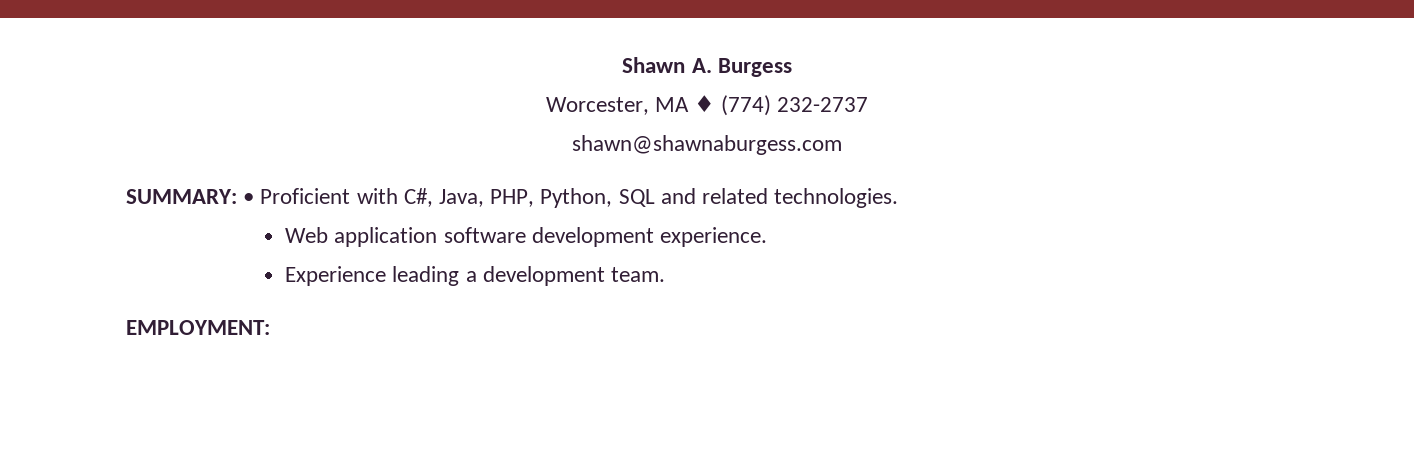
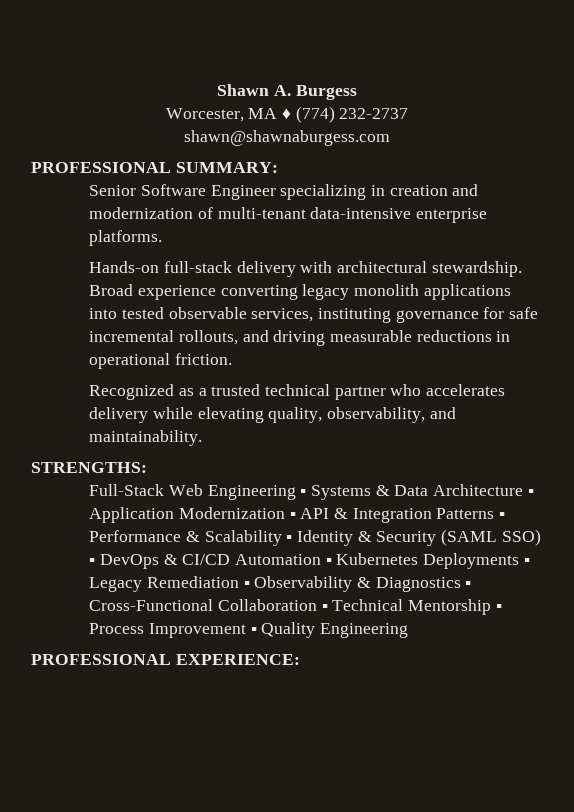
- SUMMARY: • Proficient with C#, Java, PHP, Python, SQL and related technologies.
- Web application software development experience.
- Experience leading a development team.
- EMPLOYMENT:
+ PROFESSIONAL SUMMARY:
+ Senior Software Engineer specializing in creation and modernization of multi-tenant data-intensive enterprise platforms.
+ Hands-on full-stack delivery with architectural stewardship. Broad experience converting legacy monolith applications into tested observable services, instituting governance for safe incremental rollouts, and driving measurable reductions in operational friction.
+ Recognized as a trusted technical partner who accelerates delivery while elevating quality, observability, and maintainability.
+ STRENGTHS:
+ Full-Stack Web Engineering ▪ Systems & Data Architecture ▪ Application Modernization ▪ API & Integration Patterns ▪ Performance & Scalability ▪ Identity & Security (SAML SSO) ▪ DevOps & CI/CD Automation ▪ Kubernetes Deployments ▪ Legacy Remediation ▪ Observability & Diagnostics ▪ Cross-Functional Collaboration ▪ Technical Mentorship ▪ Process Improvement ▪ Quality Engineering
+ PROFESSIONAL EXPERIENCE:

